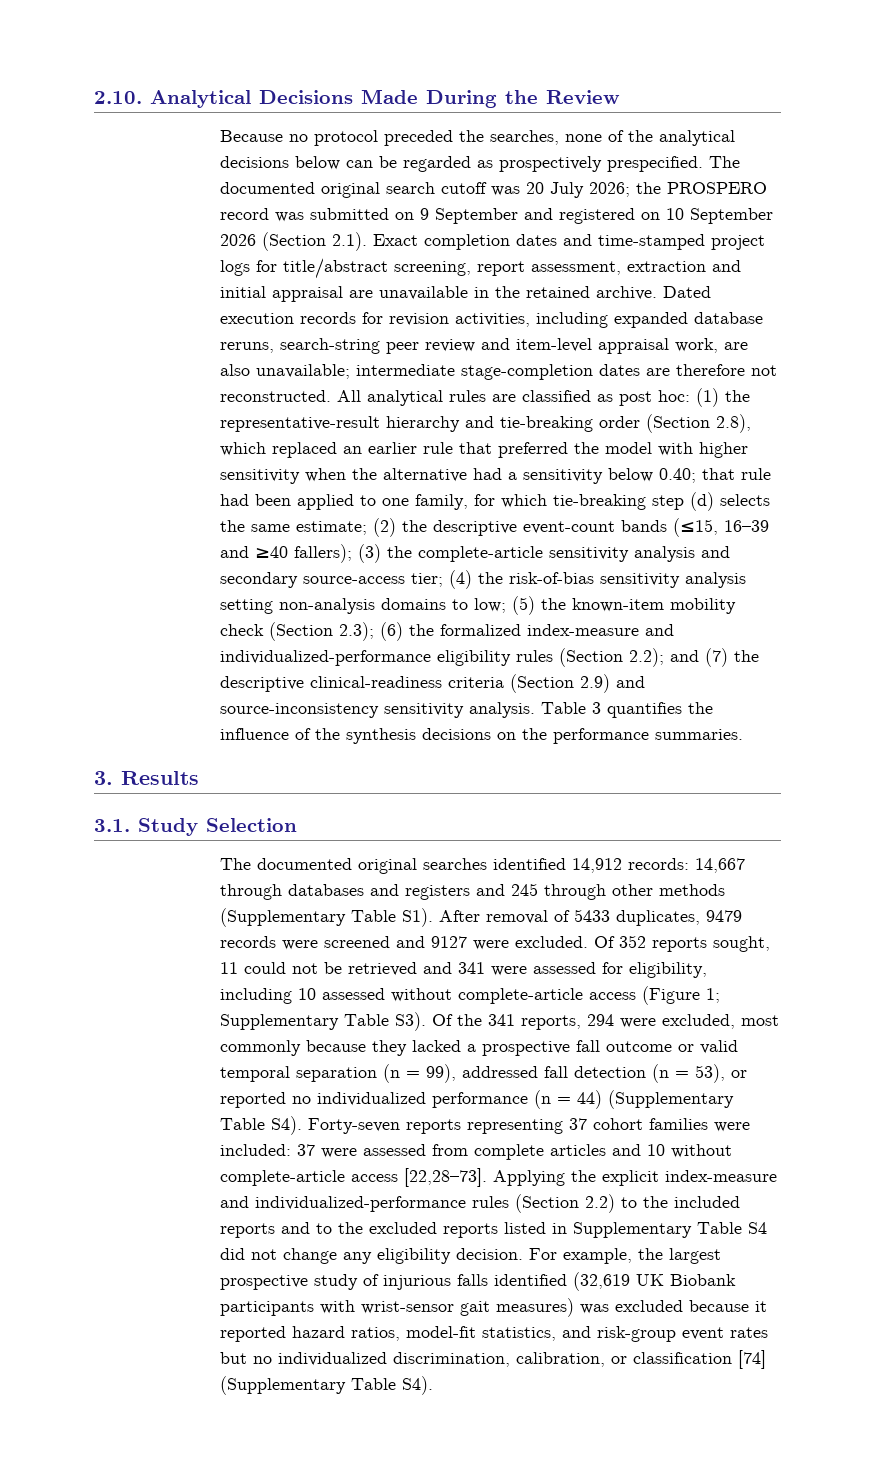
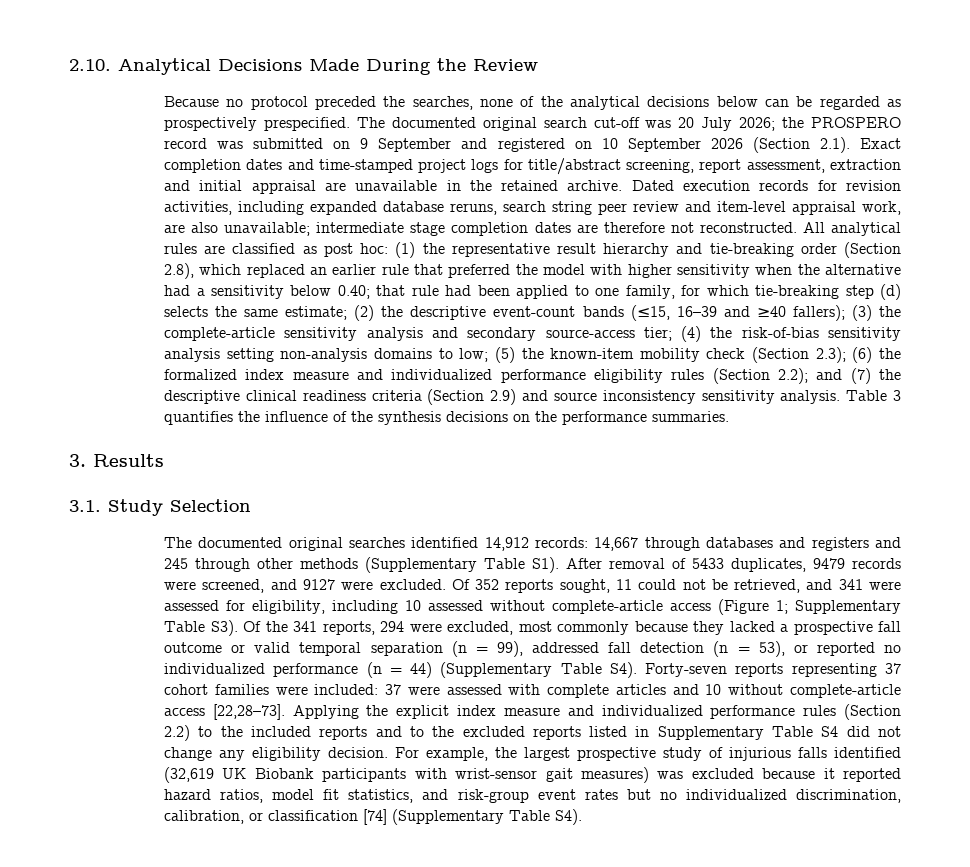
- The documented original search cutoff was 20 July 2026; the PROSPERO record was submitted on 9 September and registered on 10 September 2026 (Section 2.1). Exact completion dates and time-stamped project logs for title/abstract screening, report assessment, extraction and initial appraisal are unavailable in the retained archive.
+ The documented original search cut-off was 20 July 2026; the PROSPERO record was submitted on 9 September and registered on 10 September 2026 (Section 2.1). Exact completion dates and time-stamped project logs for title/abstract screening, report assessment, extraction and initial appraisal are unavailable in the retained archive.
- Dated execution records for revision activities, including expanded database reruns, search-string peer review and item-level appraisal work, are also unavailable; intermediate stage-completion dates are therefore not reconstructed.
+ Dated execution records for revision activities, including expanded database reruns, search string peer review and item-level appraisal work, are also unavailable; intermediate stage completion dates are therefore not reconstructed.
- (1) the representative-result hierarchy and tie-breaking order (Section 2.8), which replaced an earlier rule that preferred the model with higher sensitivity when the alternative had a sensitivity below 0.40;
+ (1) the representative result hierarchy and tie-breaking order (Section 2.8), which replaced an earlier rule that preferred the model with higher sensitivity when the alternative had a sensitivity below 0.40;
- (6) the formalized index-measure and individualized-performance eligibility rules (Section 2.2);
+ (6) the formalized index measure and individualized performance eligibility rules (Section 2.2);
- and (7) the descriptive clinical-readiness criteria (Section 2.9) and source-inconsistency sensitivity analysis.
+ and (7) the descriptive clinical readiness criteria (Section 2.9) and source inconsistency sensitivity analysis.
- The documented original searches identified 14,912 records: 14,667 through databases and registers and 245 through other methods (Supplementary Table S1). After removal of 5433 duplicates, 9479 records were screened and 9127 were excluded.
+ The documented original searches identified 14,912 records: 14,667 through databases and registers and 245 through other methods (Supplementary Table S1). After removal of 5433 duplicates, 9479 records were screened, and 9127 were excluded.
- Of 352 reports sought, 11 could not be retrieved and 341 were assessed for eligibility, including 10 assessed without complete-article access (Figure 1;
+ Of 352 reports sought, 11 could not be retrieved, and 341 were assessed for eligibility, including 10 assessed without complete-article access (Figure 1;
- 37 were assessed from complete articles and 10 without complete-article access [22,28–73].
+ 37 were assessed with complete articles and 10 without complete-article access [22,28–73].
- Applying the explicit index-measure and individualized-performance rules (Section 2.2) to the included reports and to the excluded reports listed in Supplementary Table S4 did not change any eligibility decision.
+ Applying the explicit index measure and individualized performance rules (Section 2.2) to the included reports and to the excluded reports listed in Supplementary Table S4 did not change any eligibility decision.
- For example, the largest prospective study of injurious falls identified (32,619 UK Biobank participants with wrist-sensor gait measures) was excluded because it reported hazard ratios, model-fit statistics, and risk-group event rates but no individualized discrimination, calibration, or classification [74] (Supplementary Table S4).
+ For example, the largest prospective study of injurious falls identified (32,619 UK Biobank participants with wrist-sensor gait measures) was excluded because it reported hazard ratios, model fit statistics, and risk-group event rates but no individualized discrimination, calibration, or classification [74] (Supplementary Table S4).

